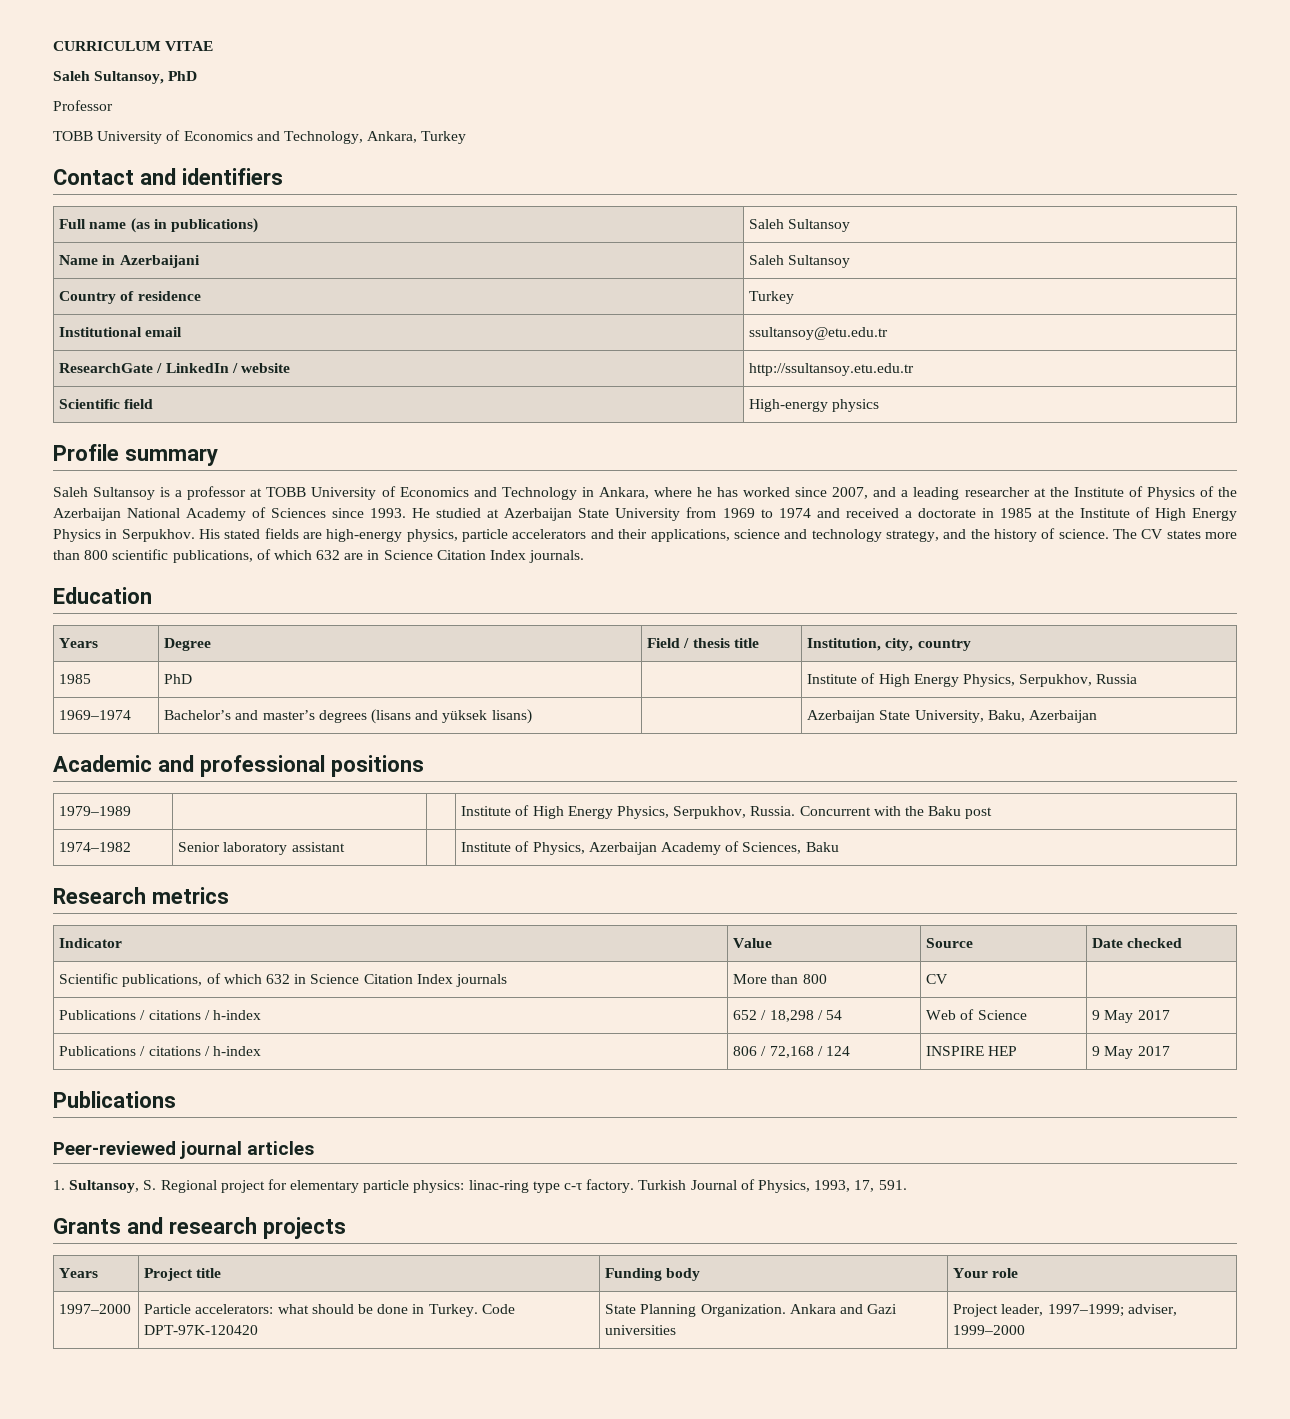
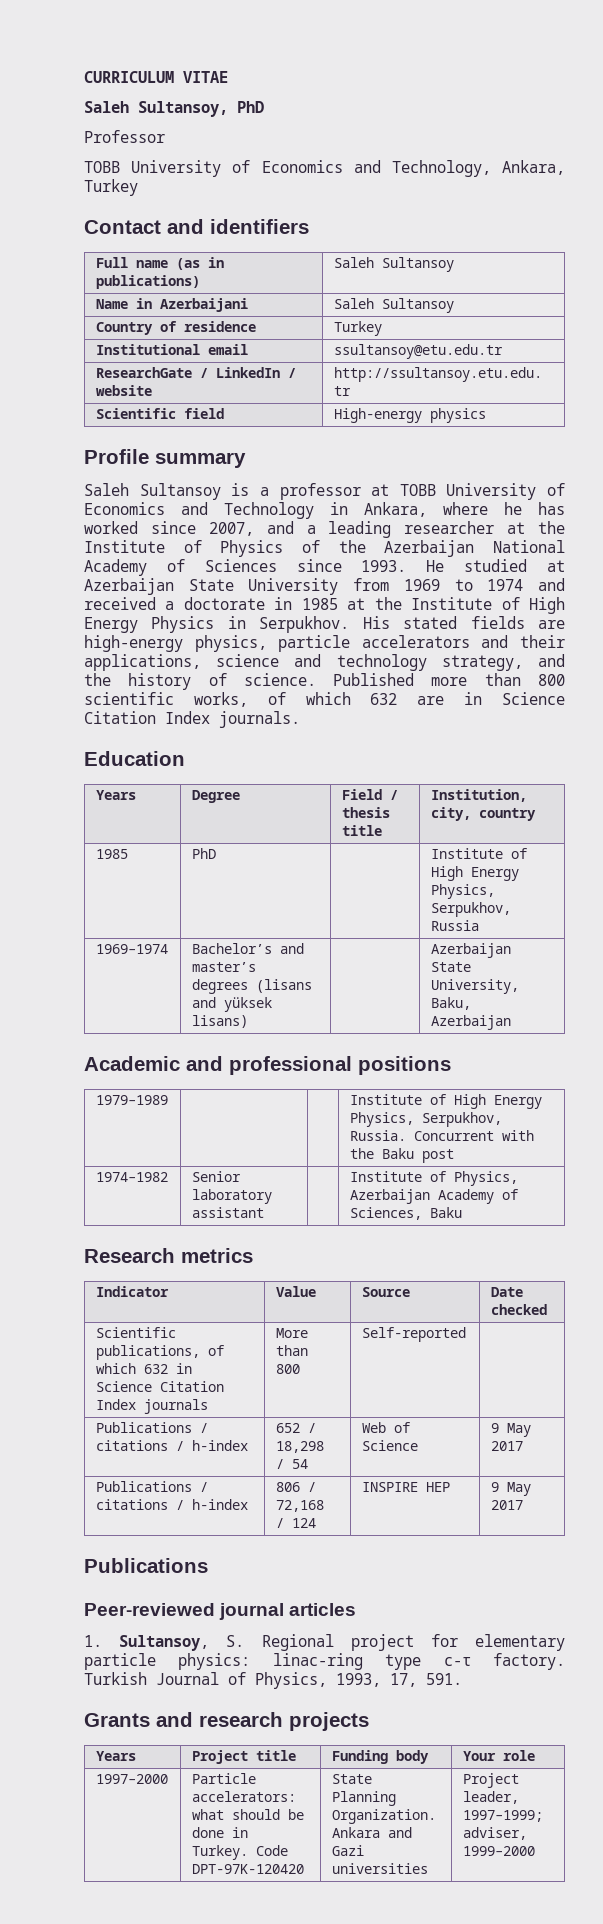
- The CV states more than 800 scientific publications, of which 632 are in Science Citation Index journals.
+ Published more than 800 scientific works, of which 632 are in Science Citation Index journals.
- Scientific publications, of which 632 in Science Citation Index journals | More than 800 | CV |
+ Scientific publications, of which 632 in Science Citation Index journals | More than 800 | Self-reported |

